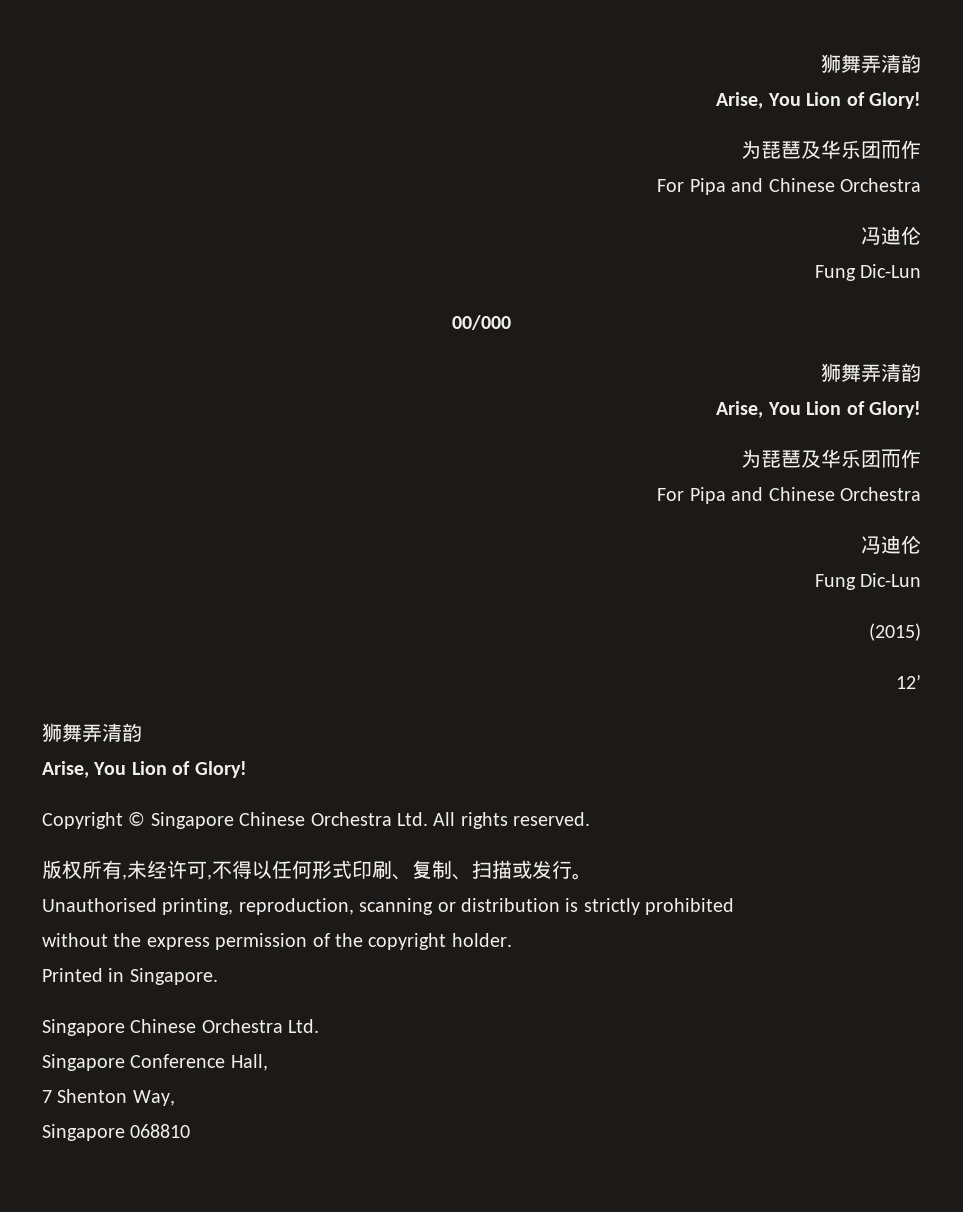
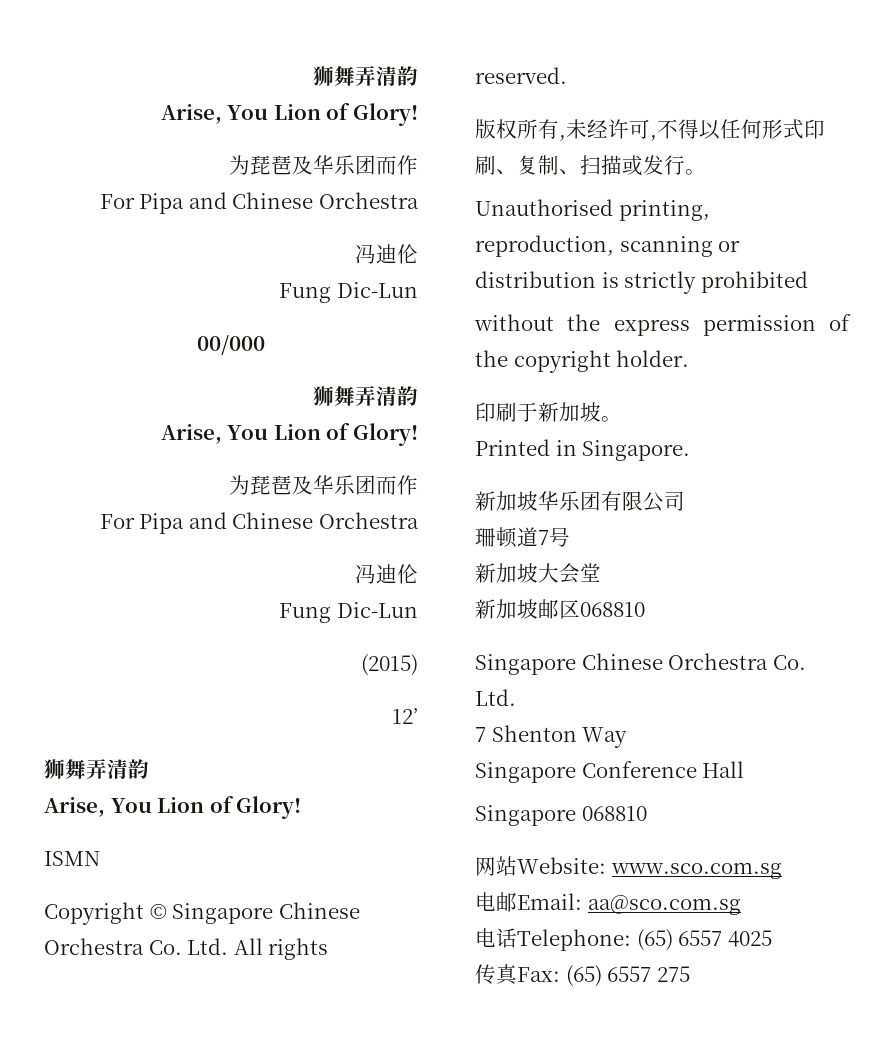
+ ISMN
- Copyright © Singapore Chinese Orchestra Ltd. All rights reserved.
+ Copyright © Singapore Chinese Orchestra Co. Ltd. All rights reserved.
+ 印刷于新加坡。
  Printed in Singapore.
- Singapore Chinese Orchestra Ltd.
+ 新加坡华乐团有限公司
+ 珊顿道7号
+ 新加坡大会堂
+ 新加坡邮区068810
+ Singapore Chinese Orchestra Co. Ltd.
+ 7 Shenton Way
- Singapore Conference Hall,
- 7 Shenton Way,
+ Singapore Conference Hall
  Singapore 068810
+ 网站Website: www.sco.com.sg
+ 电邮Email: aa@sco.com.sg
+ 电话Telephone: (65) 6557 4025
+ 传真Fax: (65) 6557 275

